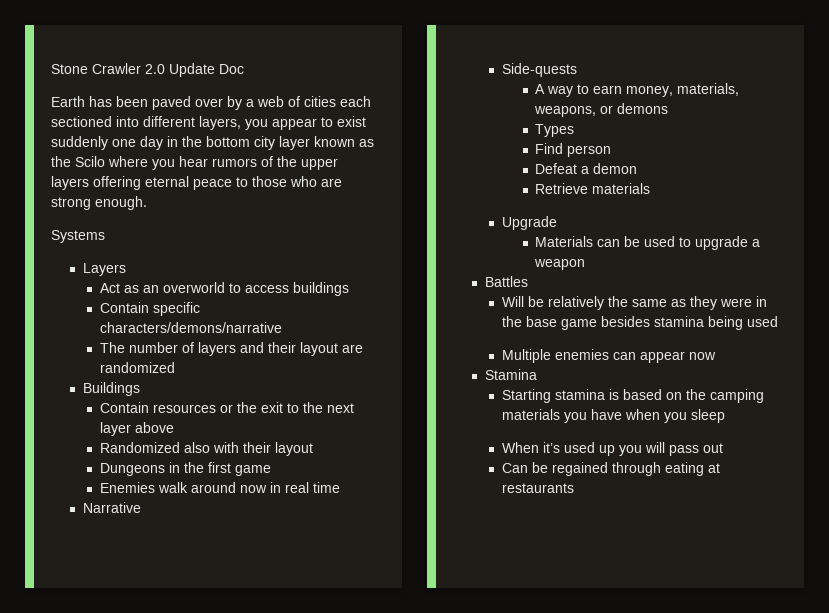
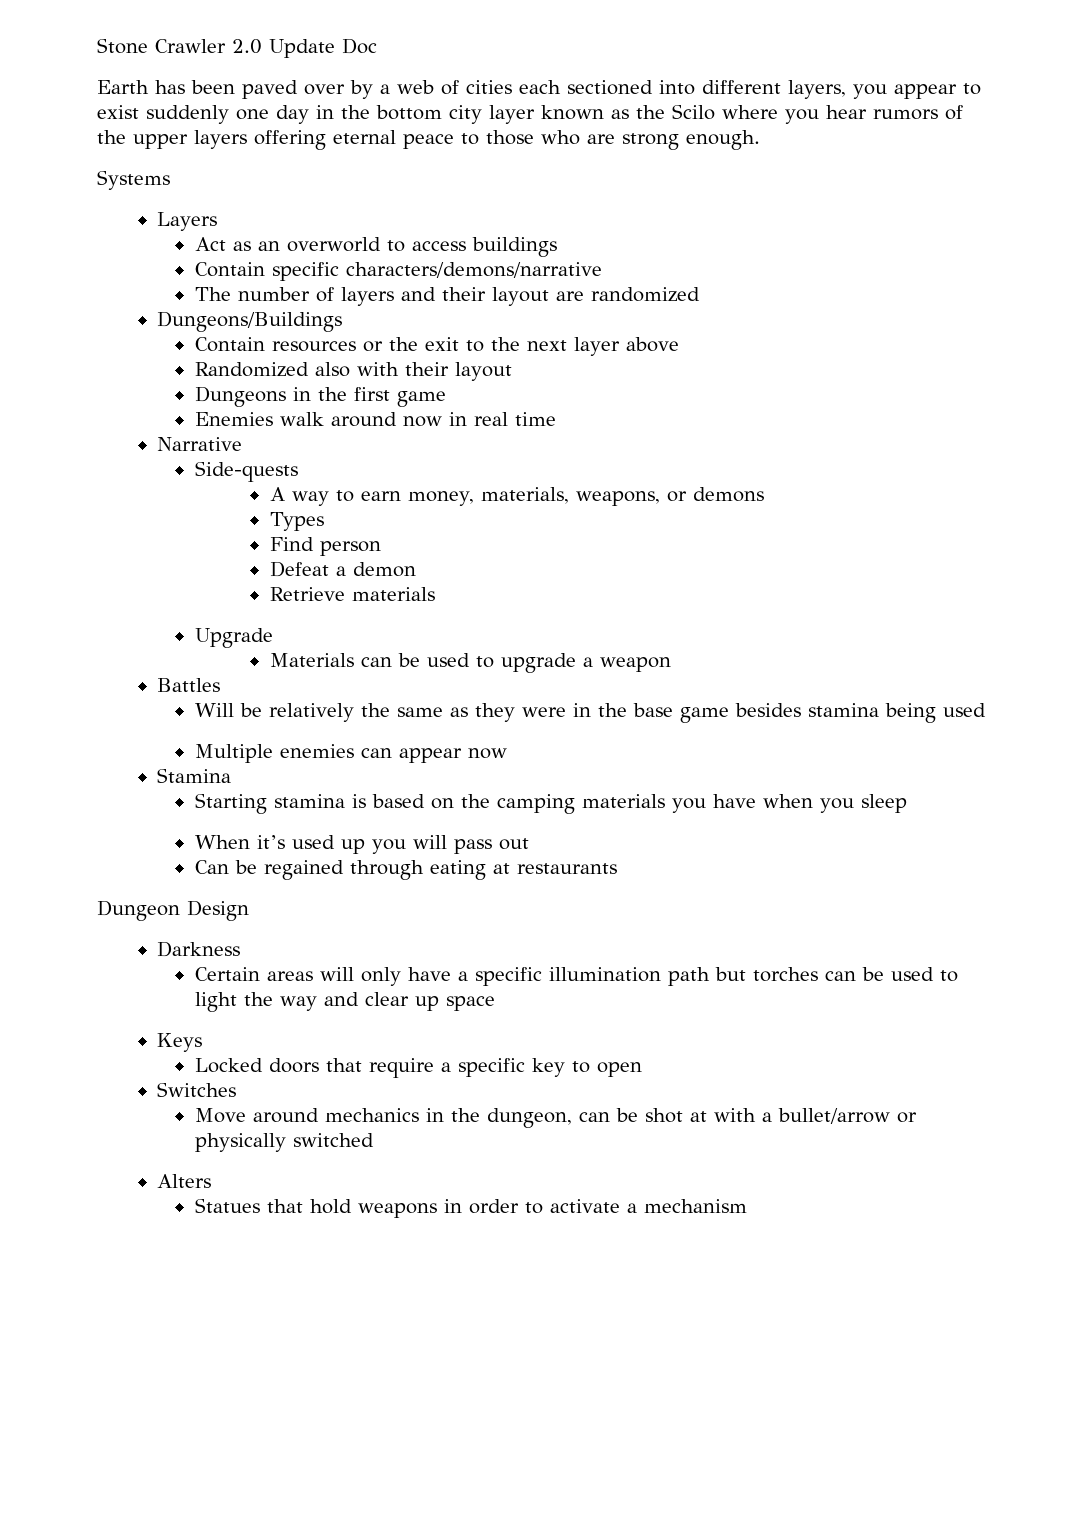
- Buildings
+ Dungeons/Buildings
+ Dungeon Design
+ Darkness
+ Certain areas will only have a specific illumination path but torches can be used to light the way and clear up space
+ Keys
+ Locked doors that require a specific key to open
+ Switches
+ Move around mechanics in the dungeon, can be shot at with a bullet/arrow or physically switched
+ Alters
+ Statues that hold weapons in order to activate a mechanism

